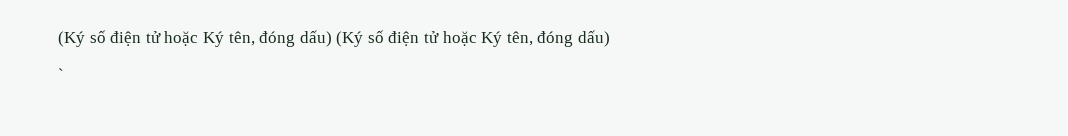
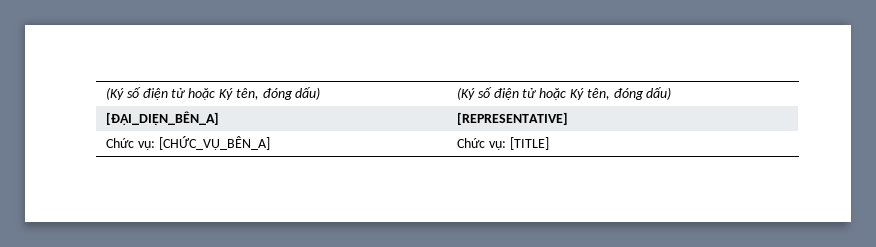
- (Ký số điện tử hoặc Ký tên, đóng dấu) (Ký số điện tử hoặc Ký tên, đóng dấu)
- `
+ (Ký số điện tử hoặc Ký tên, đóng dấu) | (Ký số điện tử hoặc Ký tên, đóng dấu)
+ [ĐẠI_DIỆN_BÊN_A] | [REPRESENTATIVE]
+ Chức vụ: [CHỨC_VỤ_BÊN_A] | Chức vụ: [TITLE]

